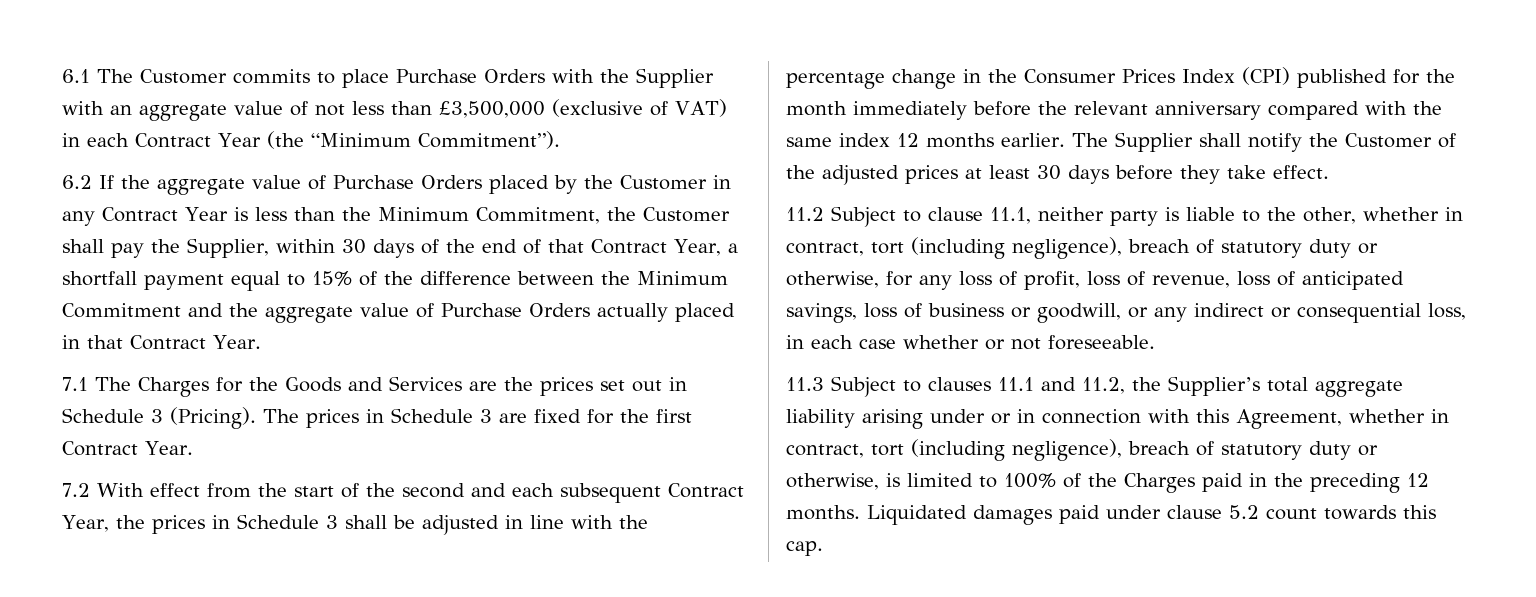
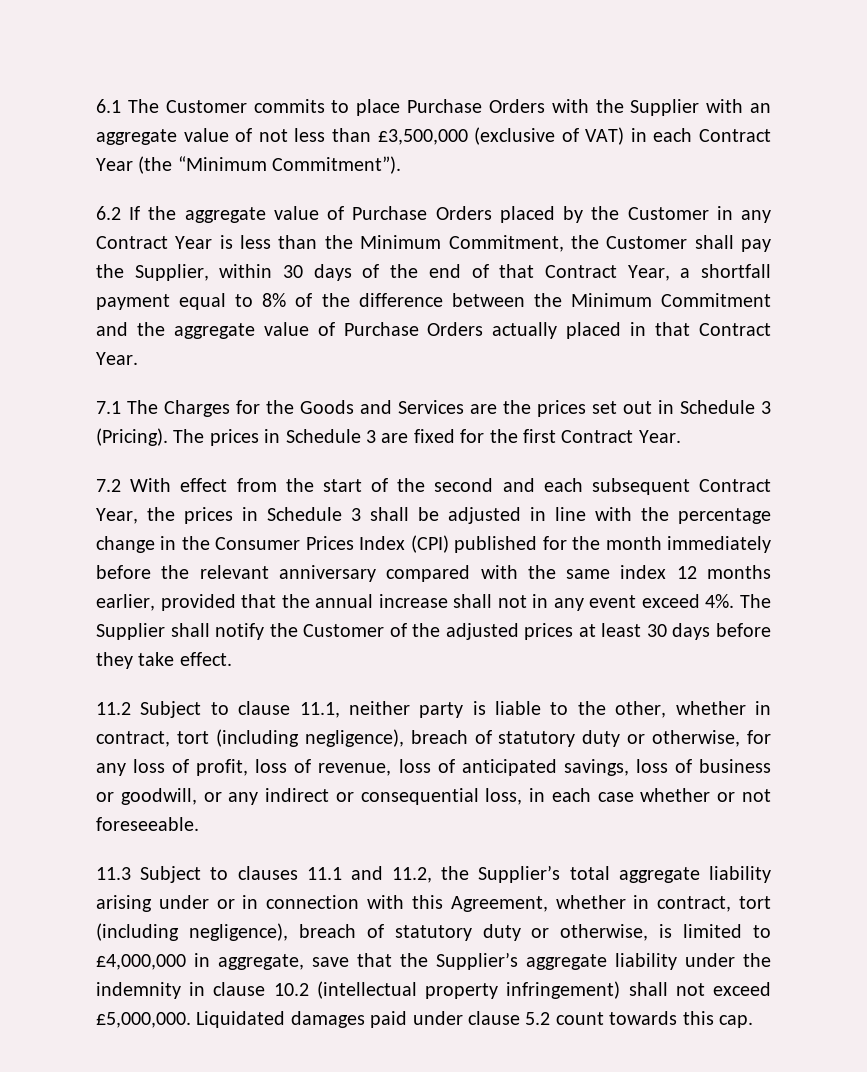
- 6.2 If the aggregate value of Purchase Orders placed by the Customer in any Contract Year is less than the Minimum Commitment, the Customer shall pay the Supplier, within 30 days of the end of that Contract Year, a shortfall payment equal to 15% of the difference between the Minimum Commitment and the aggregate value of Purchase Orders actually placed in that Contract Year.
+ 6.2 If the aggregate value of Purchase Orders placed by the Customer in any Contract Year is less than the Minimum Commitment, the Customer shall pay the Supplier, within 30 days of the end of that Contract Year, a shortfall payment equal to 8% of the difference between the Minimum Commitment and the aggregate value of Purchase Orders actually placed in that Contract Year.
- 7.2 With effect from the start of the second and each subsequent Contract Year, the prices in Schedule 3 shall be adjusted in line with the percentage change in the Consumer Prices Index (CPI) published for the month immediately before the relevant anniversary compared with the same index 12 months earlier.
+ 7.2 With effect from the start of the second and each subsequent Contract Year, the prices in Schedule 3 shall be adjusted in line with the percentage change in the Consumer Prices Index (CPI) published for the month immediately before the relevant anniversary compared with the same index 12 months earlier, provided that the annual increase shall not in any event exceed 4%.
- 11.3 Subject to clauses 11.1 and 11.2, the Supplier’s total aggregate liability arising under or in connection with this Agreement, whether in contract, tort (including negligence), breach of statutory duty or otherwise, is limited to 100% of the Charges paid in the preceding 12 months.
+ 11.3 Subject to clauses 11.1 and 11.2, the Supplier’s total aggregate liability arising under or in connection with this Agreement, whether in contract, tort (including negligence), breach of statutory duty or otherwise, is limited to £4,000,000 in aggregate, save that the Supplier’s aggregate liability under the indemnity in clause 10.2 (intellectual property infringement) shall not exceed £5,000,000.

